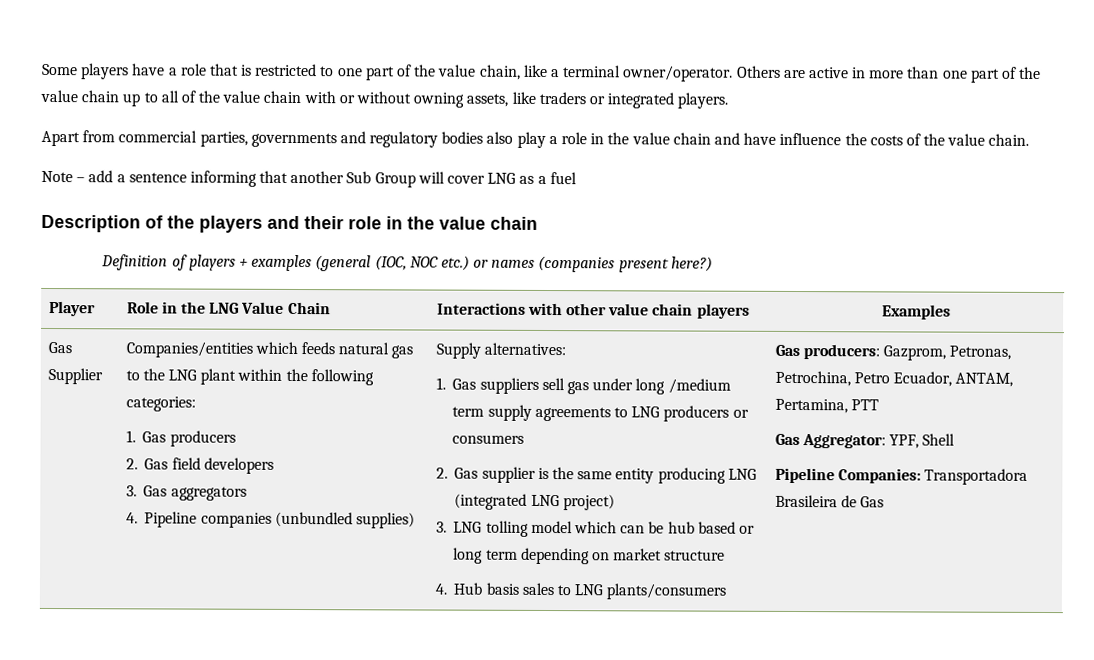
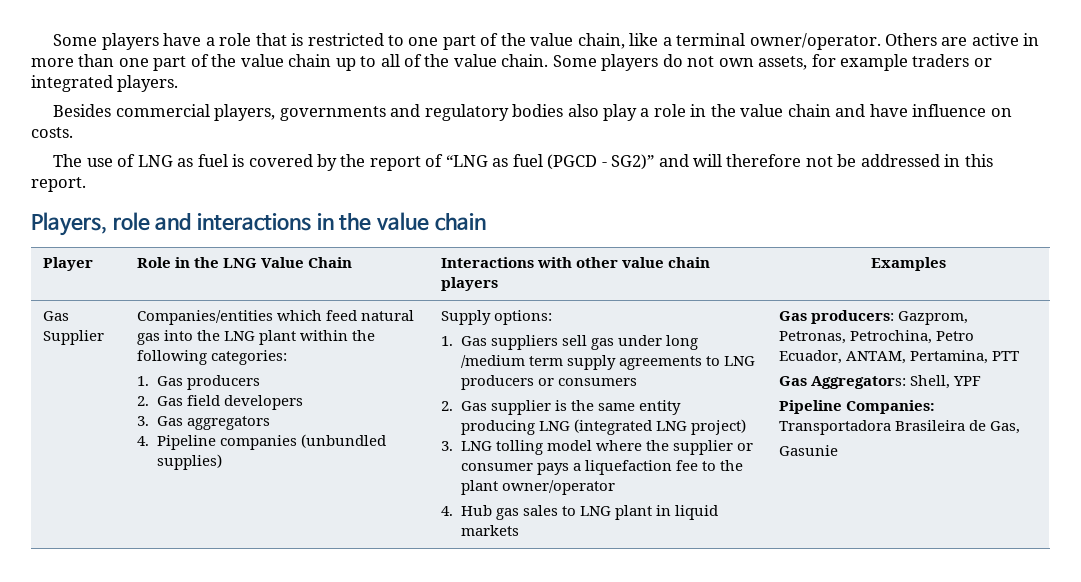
- Others are active in more than one part of the value chain up to all of the value chain with or without owning assets, like traders or integrated players.
+ Others are active in more than one part of the value chain up to all of the value chain. Some players do not own assets, for example traders or integrated players.
- Apart from commercial parties, governments and regulatory bodies also play a role in the value chain and have influence the costs of the value chain.
- Note – add a sentence informing that another Sub Group will cover LNG as a fuel
- Description of the players and their role in the value chain
- Definition of players + examples (general (IOC, NOC etc.) or names (companies present here?)
+ Besides commercial players, governments and regulatory bodies also play a role in the value chain and have influence on costs.
+ The use of LNG as fuel is covered by the report of “LNG as fuel (PGCD - SG2)” and will therefore not be addressed in this report.
+ Players, role and interactions in the value chain
- Companies/entities which feeds natural gas to the LNG plant within the following categories:
+ Companies/entities which feed natural gas into the LNG plant within the following categories:
- Supply alternatives:
+ Supply options:
- 3. LNG tolling model which can be hub based or long term depending on market structure
+ 3. LNG tolling model where the supplier or consumer pays a liquefaction fee to the plant owner/operator
- 4. Hub basis sales to LNG plants/consumers
+ 4. Hub gas sales to LNG plant in liquid markets
- Gas Aggregator: YPF, Shell
+ Gas Aggregators: Shell, YPF
- Pipeline Companies: Transportadora Brasileira de Gas
+ Pipeline Companies: Transportadora Brasileira de Gas,
+ Gasunie

